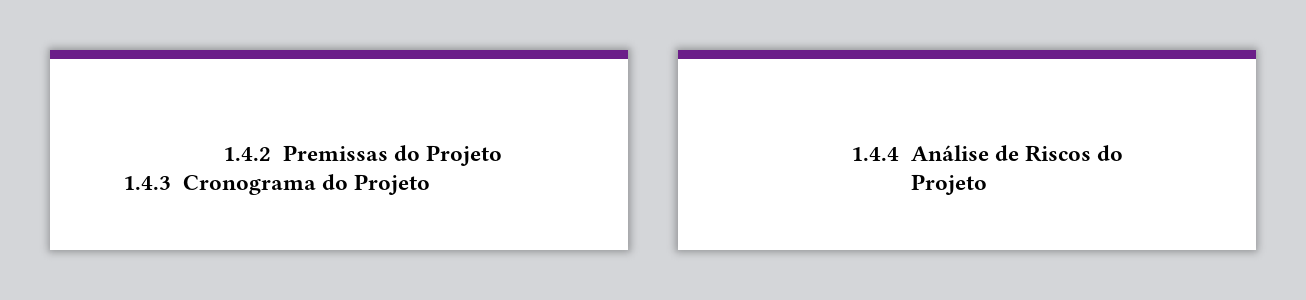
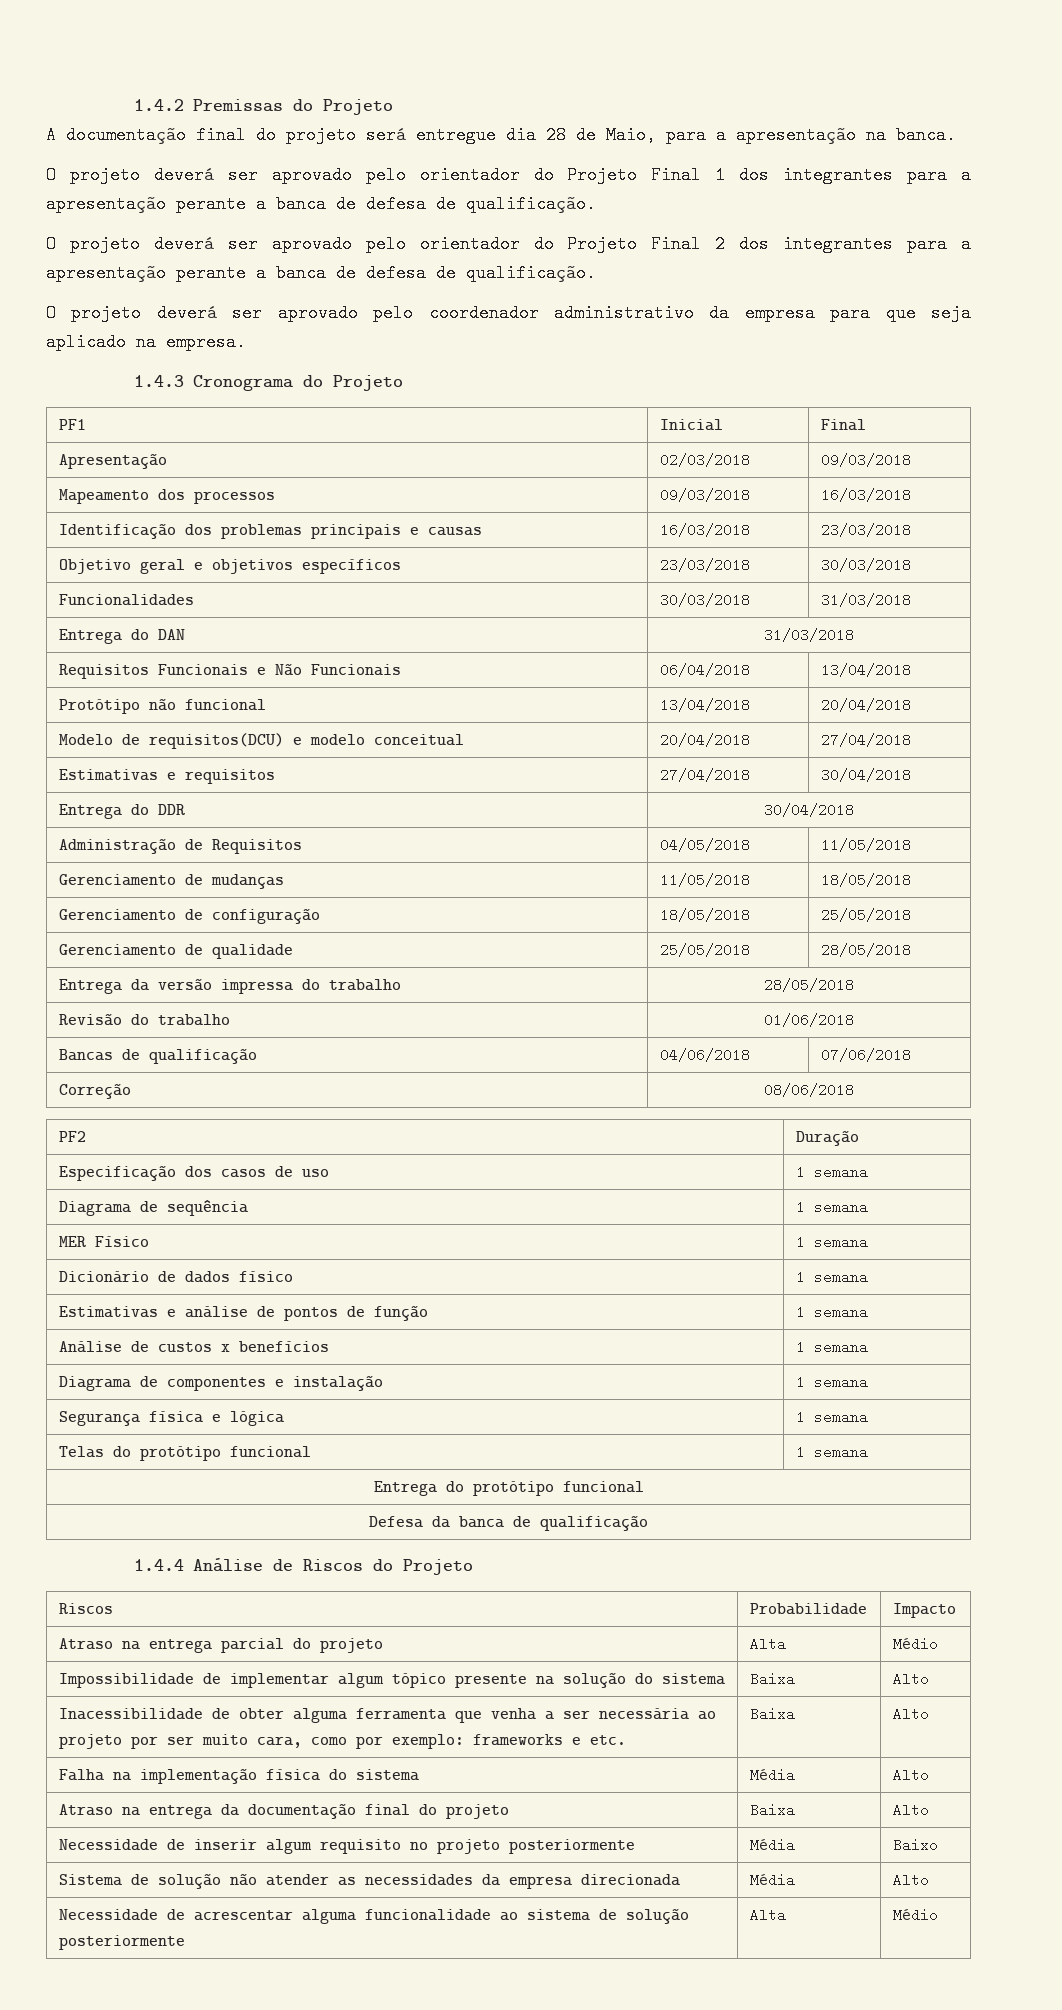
+ A documentação final do projeto será entregue dia 28 de Maio, para a apresentação na banca.
+ O projeto deverá ser aprovado pelo orientador do Projeto Final 1 dos integrantes para a apresentação perante a banca de defesa de qualificação.
+ O projeto deverá ser aprovado pelo orientador do Projeto Final 2 dos integrantes para a apresentação perante a banca de defesa de qualificação.
+ O projeto deverá ser aprovado pelo coordenador administrativo da empresa para que seja aplicado na empresa.
  1.4.3 Cronograma do Projeto
+ PF1 | Inicial | Final
+ Apresentação | 02/03/2018 | 09/03/2018
+ Mapeamento dos processos | 09/03/2018 | 16/03/2018
+ Identificação dos problemas principais e causas | 16/03/2018 | 23/03/2018
+ Objetivo geral e objetivos específicos | 23/03/2018 | 30/03/2018
+ Funcionalidades | 30/03/2018 | 31/03/2018
+ Entrega do DAN | 31/03/2018
+ Requisitos Funcionais e Não Funcionais | 06/04/2018 | 13/04/2018
+ Protótipo não funcional | 13/04/2018 | 20/04/2018
+ Modelo de requisitos(DCU) e modelo conceitual | 20/04/2018 | 27/04/2018
+ Estimativas e requisitos | 27/04/2018 | 30/04/2018
+ Entrega do DDR | 30/04/2018
+ Administração de Requisitos | 04/05/2018 | 11/05/2018
+ Gerenciamento de mudanças | 11/05/2018 | 18/05/2018
+ Gerenciamento de configuração | 18/05/2018 | 25/05/2018
+ Gerenciamento de qualidade | 25/05/2018 | 28/05/2018
+ Entrega da versão impressa do trabalho | 28/05/2018
+ Revisão do trabalho | 01/06/2018
+ Bancas de qualificação | 04/06/2018 | 07/06/2018
+ Correção | 08/06/2018
+ PF2 | Duração
+ Especificação dos casos de uso | 1 semana
+ Diagrama de sequência | 1 semana
+ MER Físico | 1 semana
+ Dicionário de dados físico | 1 semana
+ Estimativas e análise de pontos de função | 1 semana
+ Análise de custos x benefícios | 1 semana
+ Diagrama de componentes e instalação | 1 semana
+ Segurança física e lógica | 1 semana
+ Telas do protótipo funcional | 1 semana
+ Entrega do protótipo funcional
+ Defesa da banca de qualificação
+ Riscos | Probabilidade | Impacto
+ Atraso na entrega parcial do projeto | Alta | Médio
+ Impossibilidade de implementar algum tópico presente na solução do sistema | Baixa | Alto
+ Inacessibilidade de obter alguma ferramenta que venha a ser necessária ao projeto por ser muito cara, como por exemplo: frameworks e etc. | Baixa | Alto
+ Falha na implementação física do sistema | Média | Alto
+ Atraso na entrega da documentação final do projeto | Baixa | Alto
+ Necessidade de inserir algum requisito no projeto posteriormente | Média | Baixo
+ Sistema de solução não atender as necessidades da empresa direcionada | Média | Alto
+ Necessidade de acrescentar alguma funcionalidade ao sistema de solução posteriormente | Alta | Médio

